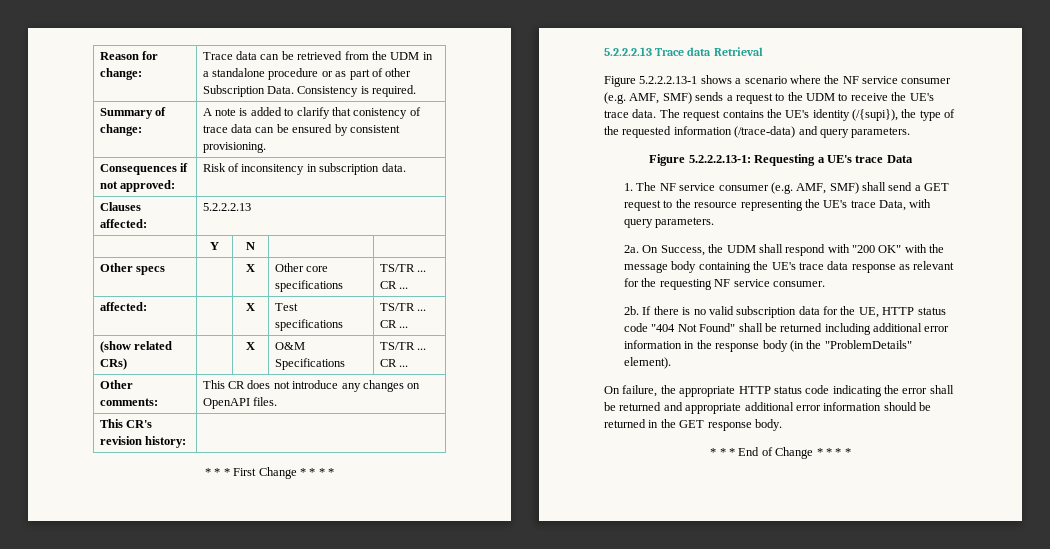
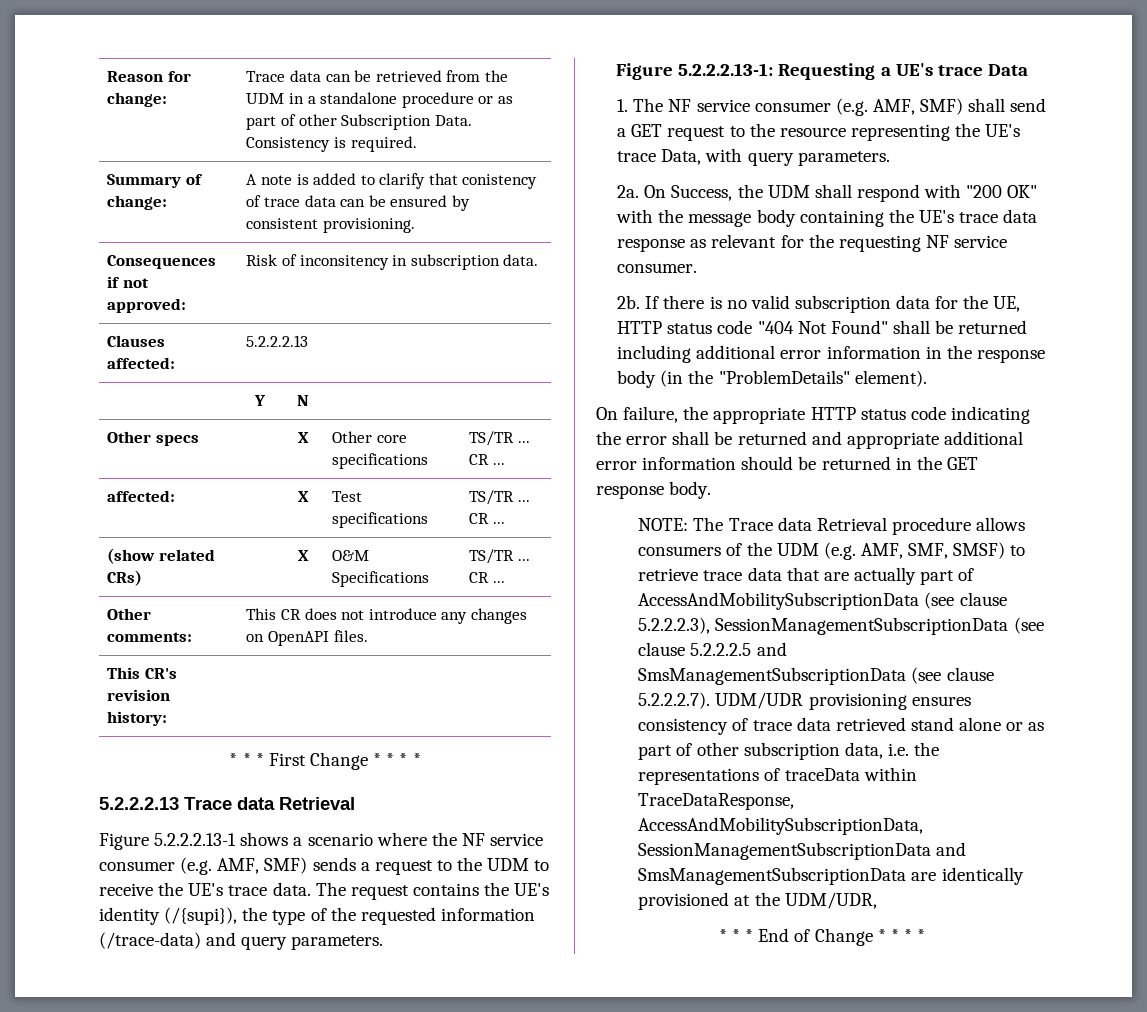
+ NOTE: The Trace data Retrieval procedure allows consumers of the UDM (e.g. AMF, SMF, SMSF) to retrieve trace data that are actually part of AccessAndMobilitySubscriptionData (see clause 5.2.2.2.3), SessionManagementSubscriptionData (see clause 5.2.2.2.5 and SmsManagementSubscriptionData (see clause 5.2.2.2.7). UDM/UDR provisioning ensures consistency of trace data retrieved stand alone or as part of other subscription data, i.e. the representations of traceData within TraceDataResponse, AccessAndMobilitySubscriptionData, SessionManagementSubscriptionData and SmsManagementSubscriptionData are identically provisioned at the UDM/UDR,

